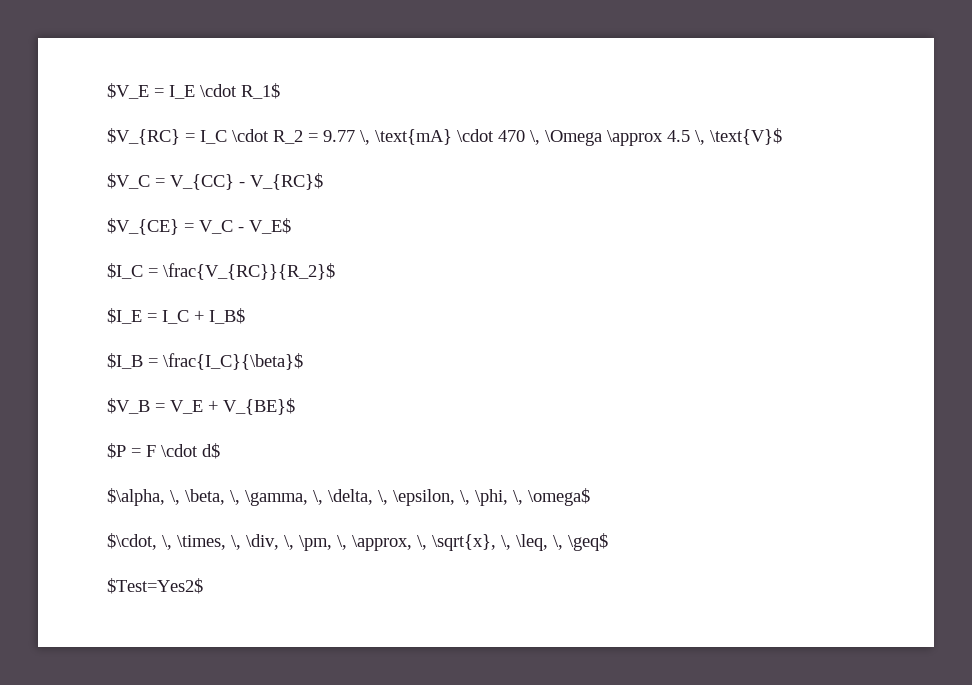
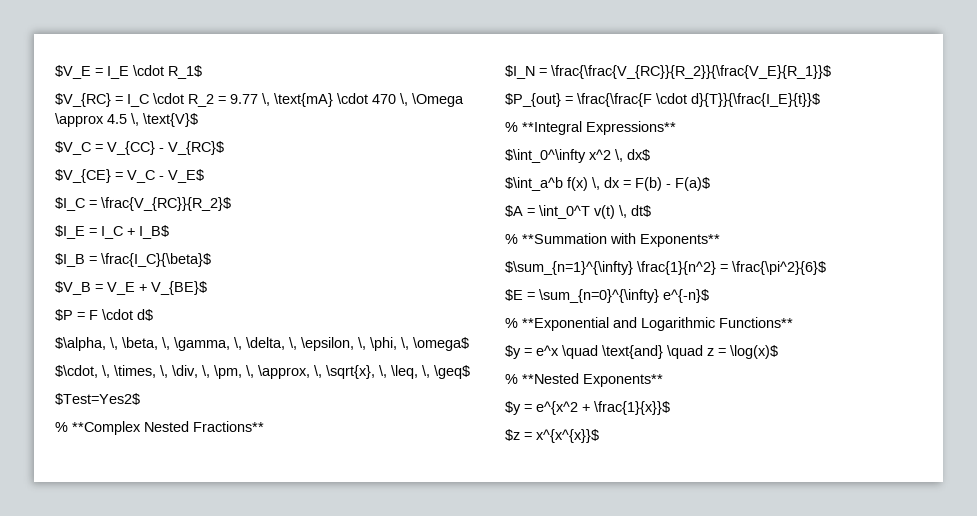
+ % **Complex Nested Fractions**
+ $I_N = \frac{\frac{V_{RC}}{R_2}}{\frac{V_E}{R_1}}$
+ $P_{out} = \frac{\frac{F \cdot d}{T}}{\frac{I_E}{t}}$
+ % **Integral Expressions**
+ $\int_0^\infty x^2 \, dx$
+ $\int_a^b f(x) \, dx = F(b) - F(a)$
+ $A = \int_0^T v(t) \, dt$
+ % **Summation with Exponents**
+ $\sum_{n=1}^{\infty} \frac{1}{n^2} = \frac{\pi^2}{6}$
+ $E = \sum_{n=0}^{\infty} e^{-n}$
+ % **Exponential and Logarithmic Functions**
+ $y = e^x \quad \text{and} \quad z = \log(x)$
+ % **Nested Exponents**
+ $y = e^{x^2 + \frac{1}{x}}$
+ $z = x^{x^{x}}$

